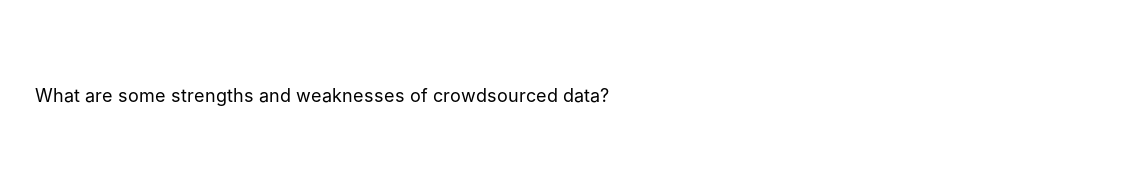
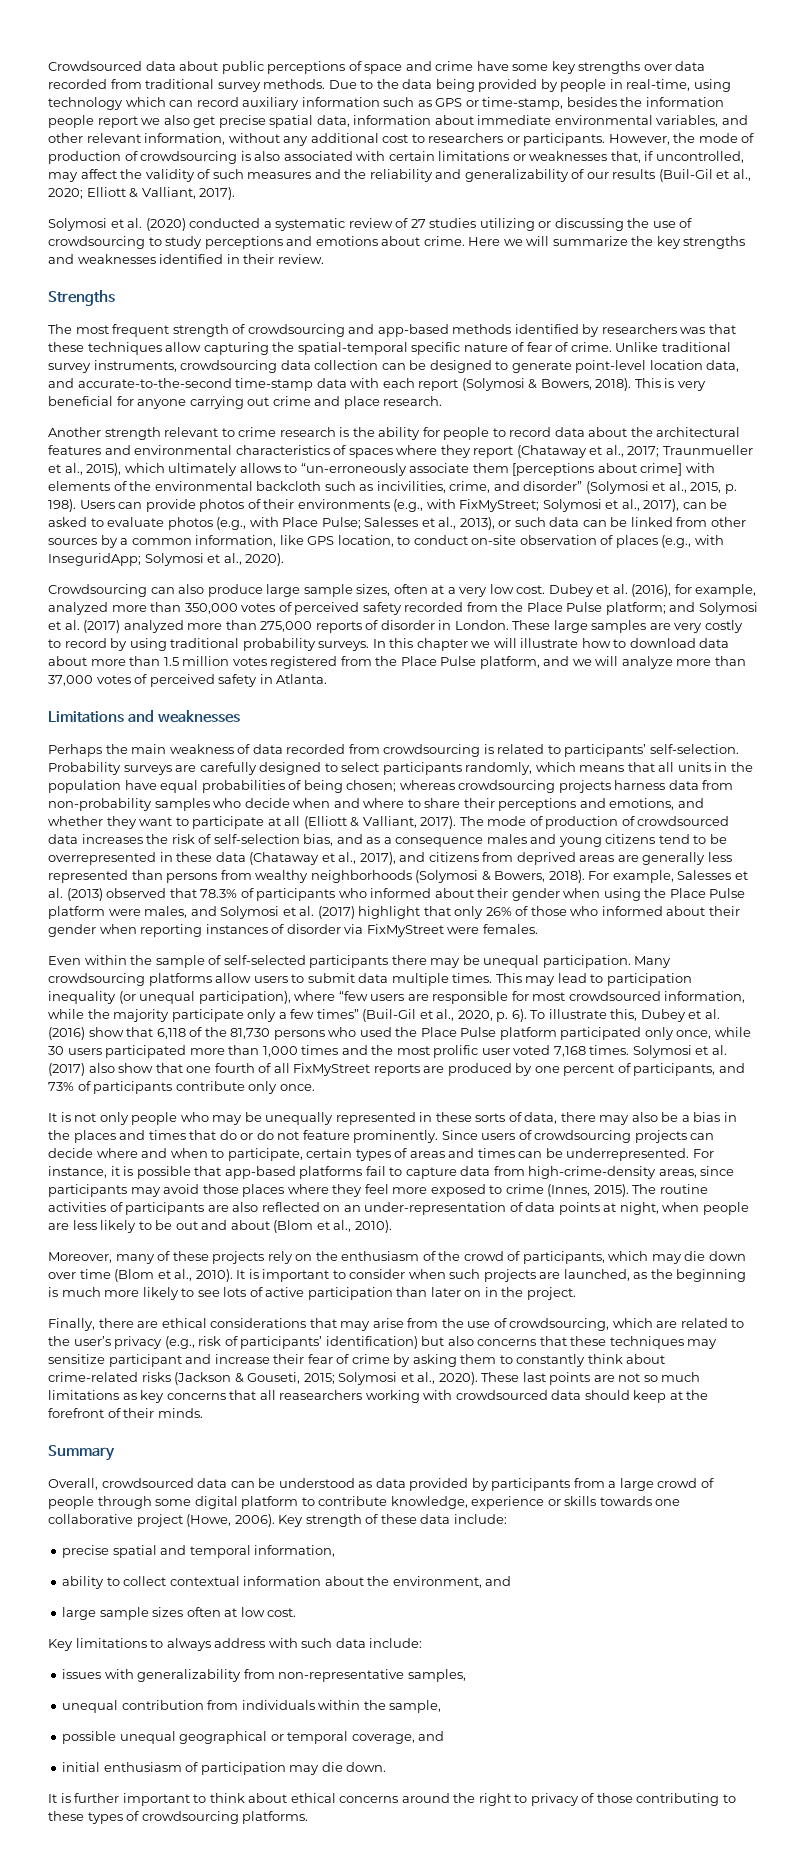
- What are some strengths and weaknesses of crowdsourced data?
+ Crowdsourced data about public perceptions of space and crime have some key strengths over data recorded from traditional survey methods. Due to the data being provided by people in real-time, using technology which can record auxiliary information such as GPS or time-stamp, besides the information people report we also get precise spatial data, information about immediate environmental variables, and other relevant information, without any additional cost to researchers or participants. However, the mode of production of crowdsourcing is also associated with certain limitations or weaknesses that, if uncontrolled, may affect the validity of such measures and the reliability and generalizability of our results (Buil-Gil et al., 2020; Elliott & Valliant, 2017).
+ Solymosi et al. (2020) conducted a systematic review of 27 studies utilizing or discussing the use of crowdsourcing to study perceptions and emotions about crime. Here we will summarize the key strengths and weaknesses identified in their review.
+ Strengths
+ The most frequent strength of crowdsourcing and app-based methods identified by researchers was that these techniques allow capturing the spatial-temporal specific nature of fear of crime. Unlike traditional survey instruments, crowdsourcing data collection can be designed to generate point-level location data, and accurate-to-the-second time-stamp data with each report (Solymosi & Bowers, 2018). This is very beneficial for anyone carrying out crime and place research.
+ Another strength relevant to crime research is the ability for people to record data about the architectural features and environmental characteristics of spaces where they report (Chataway et al., 2017; Traunmueller et al., 2015), which ultimately allows to “un-erroneously associate them [perceptions about crime] with elements of the environmental backcloth such as incivilities, crime, and disorder” (Solymosi et al., 2015, p. 198). Users can provide photos of their environments (e.g., with FixMyStreet; Solymosi et al., 2017), can be asked to evaluate photos (e.g., with Place Pulse; Salesses et al., 2013), or such data can be linked from other sources by a common information, like GPS location, to conduct on-site observation of places (e.g., with InseguridApp; Solymosi et al., 2020).
+ Crowdsourcing can also produce large sample sizes, often at a very low cost. Dubey et al. (2016), for example, analyzed more than 350,000 votes of perceived safety recorded from the Place Pulse platform; and Solymosi et al. (2017) analyzed more than 275,000 reports of disorder in London. These large samples are very costly to record by using traditional probability surveys. In this chapter we will illustrate how to download data about more than 1.5 million votes registered from the Place Pulse platform, and we will analyze more than 37,000 votes of perceived safety in Atlanta.
+ Limitations and weaknesses
+ Perhaps the main weakness of data recorded from crowdsourcing is related to participants’ self-selection. Probability surveys are carefully designed to select participants randomly, which means that all units in the population have equal probabilities of being chosen; whereas crowdsourcing projects harness data from non-probability samples who decide when and where to share their perceptions and emotions, and whether they want to participate at all (Elliott & Valliant, 2017). The mode of production of crowdsourced data increases the risk of self-selection bias, and as a consequence males and young citizens tend to be overrepresented in these data (Chataway et al., 2017), and citizens from deprived areas are generally less represented than persons from wealthy neighborhoods (Solymosi & Bowers, 2018). For example, Salesses et al. (2013) observed that 78.3% of participants who informed about their gender when using the Place Pulse platform were males, and Solymosi et al. (2017) highlight that only 26% of those who informed about their gender when reporting instances of disorder via FixMyStreet were females.
+ Even within the sample of self-selected participants there may be unequal participation. Many crowdsourcing platforms allow users to submit data multiple times. This may lead to participation inequality (or unequal participation), where “few users are responsible for most crowdsourced information, while the majority participate only a few times” (Buil-Gil et al., 2020, p. 6). To illustrate this, Dubey et al. (2016) show that 6,118 of the 81,730 persons who used the Place Pulse platform participated only once, while 30 users participated more than 1,000 times and the most prolific user voted 7,168 times. Solymosi et al. (2017) also show that one fourth of all FixMyStreet reports are produced by one percent of participants, and 73% of participants contribute only once.
+ It is not only people who may be unequally represented in these sorts of data, there may also be a bias in the places and times that do or do not feature prominently. Since users of crowdsourcing projects can decide where and when to participate, certain types of areas and times can be underrepresented. For instance, it is possible that app-based platforms fail to capture data from high-crime-density areas, since participants may avoid those places where they feel more exposed to crime (Innes, 2015). The routine activities of participants are also reflected on an under-representation of data points at night, when people are less likely to be out and about (Blom et al., 2010).
+ Moreover, many of these projects rely on the enthusiasm of the crowd of participants, which may die down over time (Blom et al., 2010). It is important to consider when such projects are launched, as the beginning is much more likely to see lots of active participation than later on in the project.
+ Finally, there are ethical considerations that may arise from the use of crowdsourcing, which are related to the user’s privacy (e.g., risk of participants’ identification) but also concerns that these techniques may sensitize participant and increase their fear of crime by asking them to constantly think about crime-related risks (Jackson & Gouseti, 2015; Solymosi et al., 2020). These last points are not so much limitations as key concerns that all reasearchers working with crowdsourced data should keep at the forefront of their minds.
+ Summary
+ Overall, crowdsourced data can be understood as data provided by participants from a large crowd of people through some digital platform to contribute knowledge, experience or skills towards one collaborative project (Howe, 2006). Key strength of these data include:
+ precise spatial and temporal information,
+ ability to collect contextual information about the environment, and
+ large sample sizes often at low cost.
+ Key limitations to always address with such data include:
+ issues with generalizability from non-representative samples,
+ unequal contribution from individuals within the sample,
+ possible unequal geographical or temporal coverage, and
+ initial enthusiasm of participation may die down.
+ It is further important to think about ethical concerns around the right to privacy of those contributing to these types of crowdsourcing platforms.

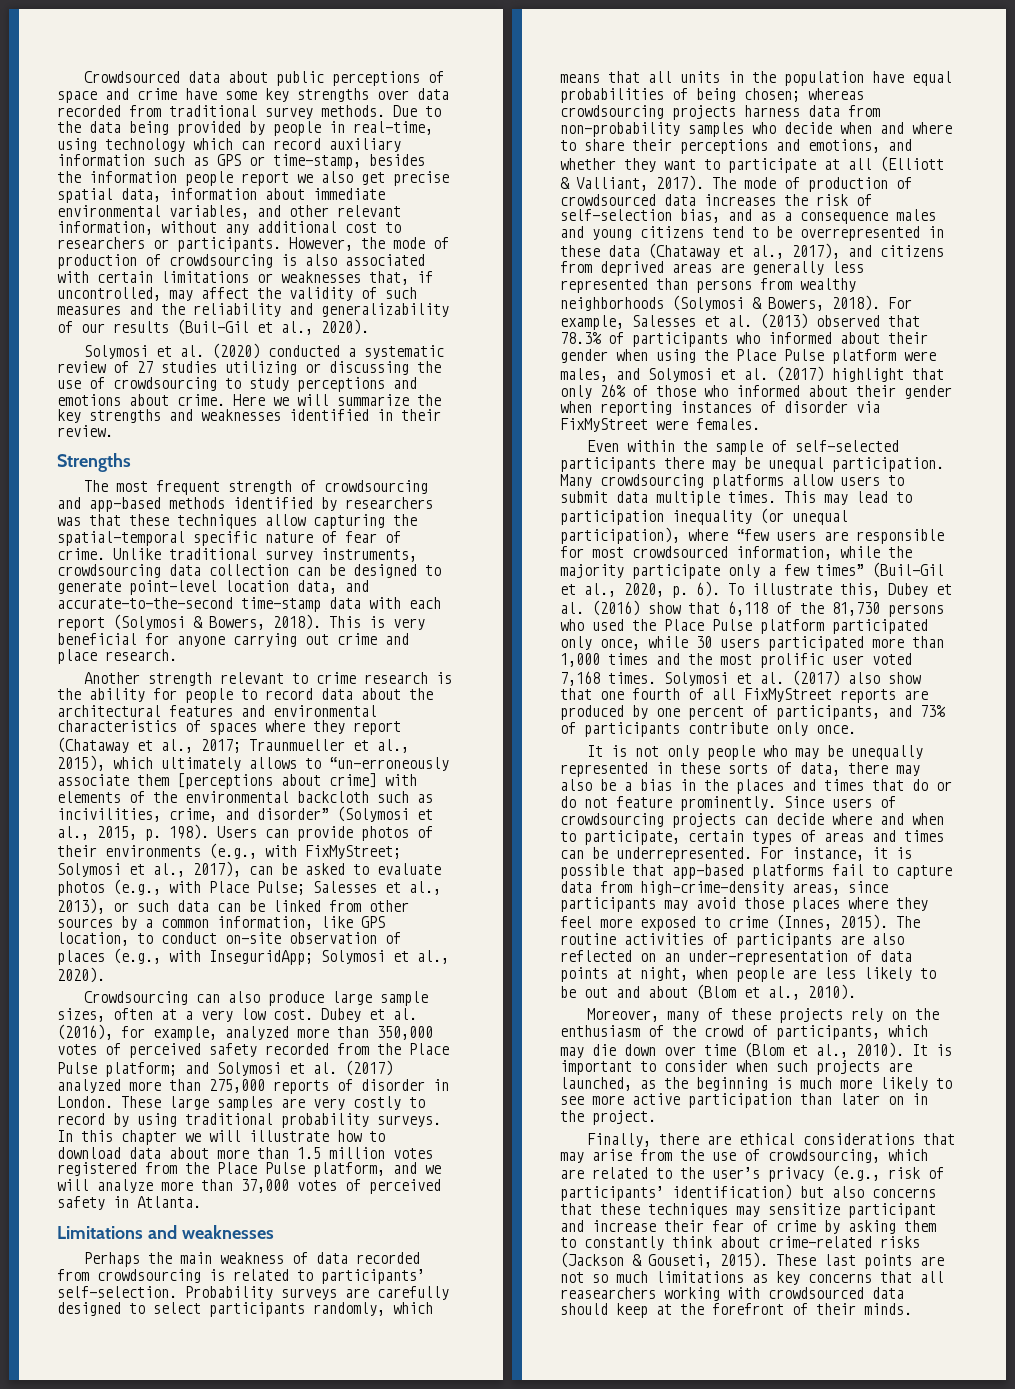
- However, the mode of production of crowdsourcing is also associated with certain limitations or weaknesses that, if uncontrolled, may affect the validity of such measures and the reliability and generalizability of our results (Buil-Gil et al., 2020; Elliott & Valliant, 2017).
+ However, the mode of production of crowdsourcing is also associated with certain limitations or weaknesses that, if uncontrolled, may affect the validity of such measures and the reliability and generalizability of our results (Buil-Gil et al., 2020).
- It is important to consider when such projects are launched, as the beginning is much more likely to see lots of active participation than later on in the project.
+ It is important to consider when such projects are launched, as the beginning is much more likely to see more active participation than later on in the project.
- Finally, there are ethical considerations that may arise from the use of crowdsourcing, which are related to the user’s privacy (e.g., risk of participants’ identification) but also concerns that these techniques may sensitize participant and increase their fear of crime by asking them to constantly think about crime-related risks (Jackson & Gouseti, 2015; Solymosi et al., 2020).
+ Finally, there are ethical considerations that may arise from the use of crowdsourcing, which are related to the user’s privacy (e.g., risk of participants’ identification) but also concerns that these techniques may sensitize participant and increase their fear of crime by asking them to constantly think about crime-related risks (Jackson & Gouseti, 2015).
- Summary
- Overall, crowdsourced data can be understood as data provided by participants from a large crowd of people through some digital platform to contribute knowledge, experience or skills towards one collaborative project (Howe, 2006). Key strength of these data include:
- precise spatial and temporal information,
- ability to collect contextual information about the environment, and
- large sample sizes often at low cost.
- Key limitations to always address with such data include:
- issues with generalizability from non-representative samples,
- unequal contribution from individuals within the sample,
- possible unequal geographical or temporal coverage, and
- initial enthusiasm of participation may die down.
- It is further important to think about ethical concerns around the right to privacy of those contributing to these types of crowdsourcing platforms.

